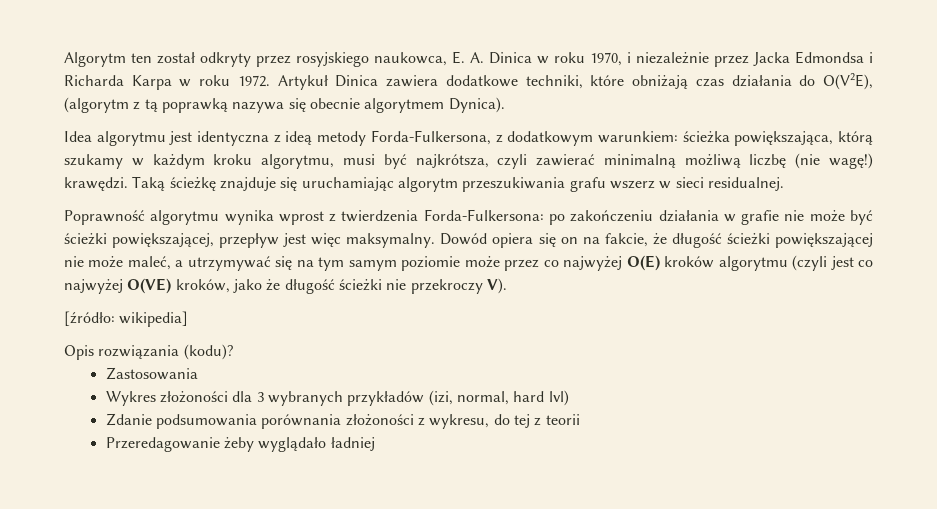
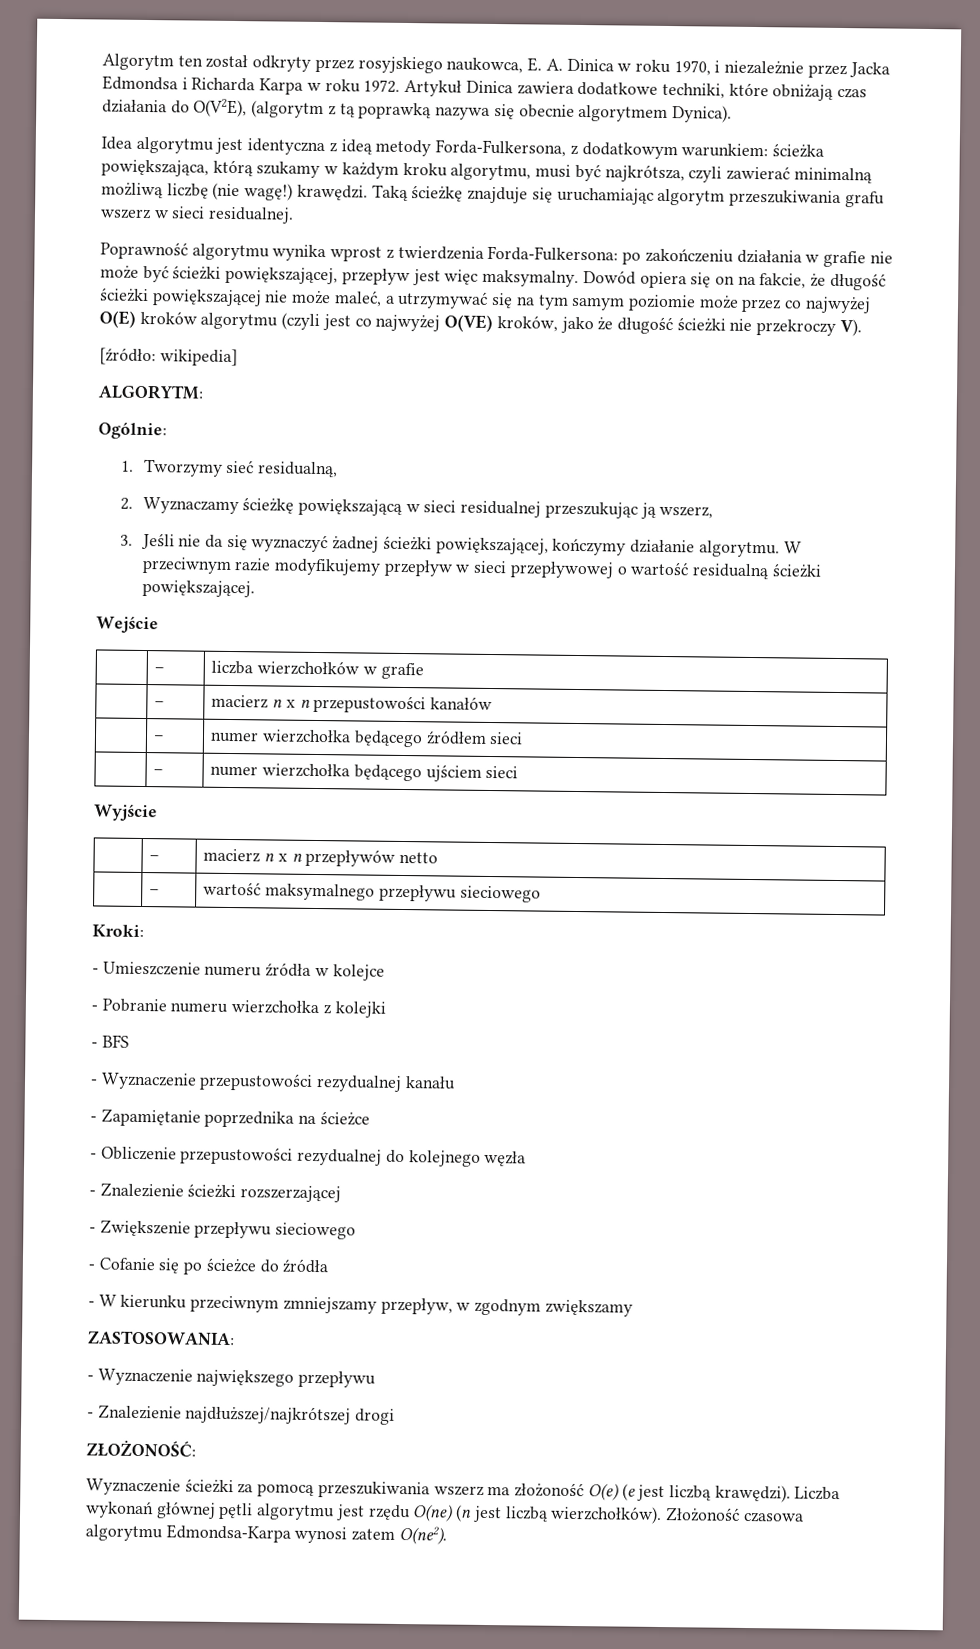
- Opis rozwiązania (kodu)?
- Zastosowania
- Wykres złożoności dla 3 wybranych przykładów (izi, normal, hard lvl)
- Zdanie podsumowania porównania złożoności z wykresu, do tej z teorii
- Przeredagowanie żeby wyglądało ładniej
+ ALGORYTM:
+ Ogólnie:
+ 1. Tworzymy sieć residualną,
+ 2. Wyznaczamy ścieżkę powiększającą w sieci residualnej przeszukując ją wszerz,
+ 3. Jeśli nie da się wyznaczyć żadnej ścieżki powiększającej, kończymy działanie algorytmu. W przeciwnym razie modyfikujemy przepływ w sieci przepływowej o wartość residualną ścieżki powiększającej.
+ Wejście
+ | – | liczba wierzchołków w grafie
+ | – | macierz n x n przepustowości kanałów
+ | – | numer wierzchołka będącego źródłem sieci
+ | – | numer wierzchołka będącego ujściem sieci
+ Wyjście
+ | – | macierz n x n przepływów netto
+ | – | wartość maksymalnego przepływu sieciowego
+ Kroki:
+ - Umieszczenie numeru źródła w kolejce
+ - Pobranie numeru wierzchołka z kolejki
+ - BFS
+ - Wyznaczenie przepustowości rezydualnej kanału
+ - Zapamiętanie poprzednika na ścieżce
+ - Obliczenie przepustowości rezydualnej do kolejnego węzła
+ - Znalezienie ścieżki rozszerzającej
+ - Zwiększenie przepływu sieciowego
+ - Cofanie się po ścieżce do źródła
+ - W kierunku przeciwnym zmniejszamy przepływ, w zgodnym zwiększamy
+ ZASTOSOWANIA:
+ - Wyznaczenie największego przepływu
+ - Znalezienie najdłuższej/najkrótszej drogi
+ ZŁOŻONOŚĆ:
+ Wyznaczenie ścieżki za pomocą przeszukiwania wszerz ma złożoność O(e) (e jest liczbą krawędzi). Liczba wykonań głównej pętli algorytmu jest rzędu O(ne) (n jest liczbą wierzchołków). Złożoność czasowa algorytmu Edmondsa-Karpa wynosi zatem O(ne2).

